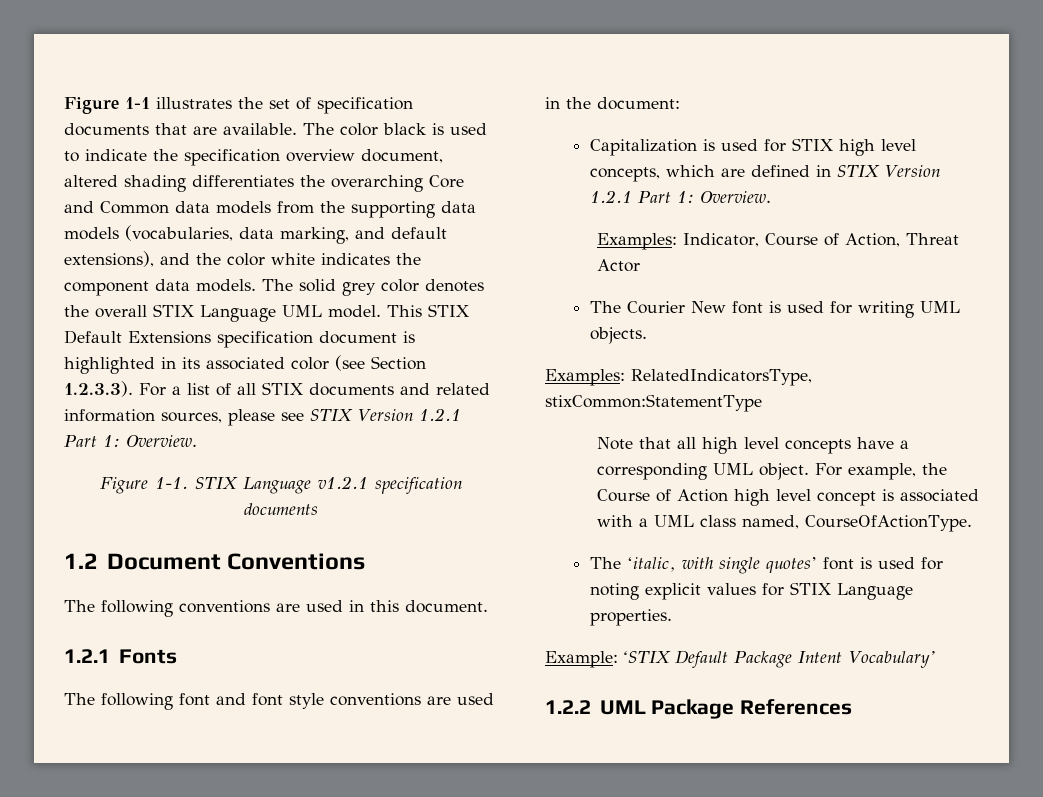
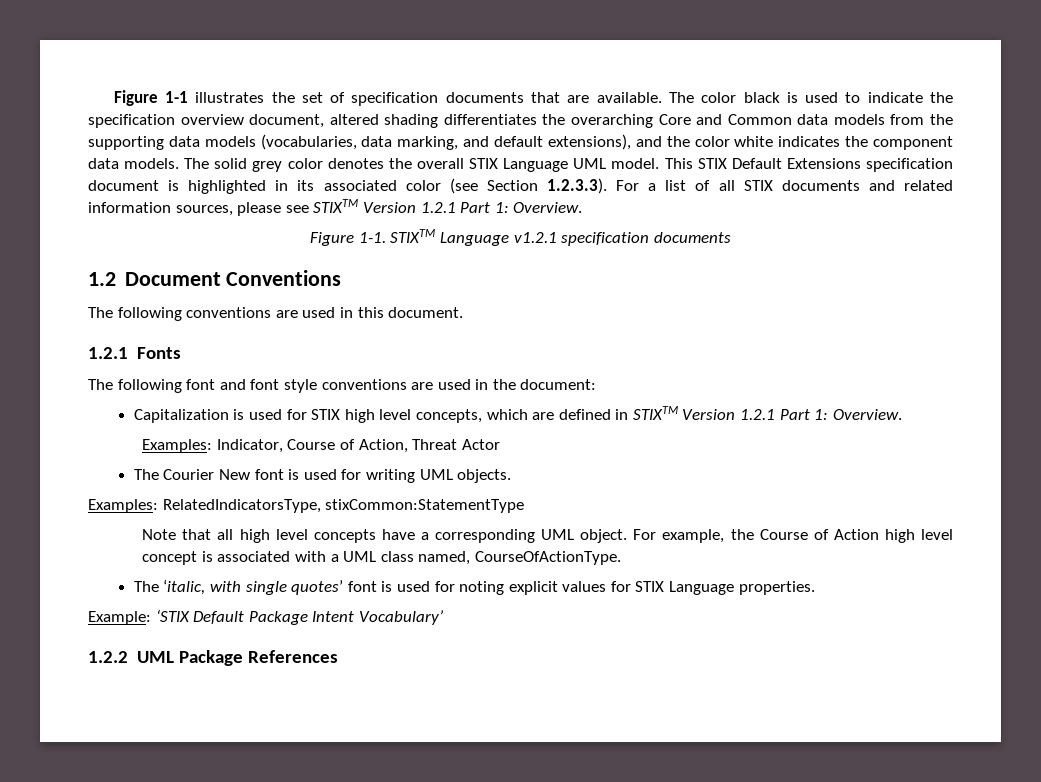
- This STIX Default Extensions specification document is highlighted in its associated color (see Section 1.2.3.3). For a list of all STIX documents and related information sources, please see STIX Version 1.2.1 Part 1: Overview.
+ This STIX Default Extensions specification document is highlighted in its associated color (see Section 1.2.3.3). For a list of all STIX documents and related information sources, please see STIXTM Version 1.2.1 Part 1: Overview.
- STIX Language v1.2.1 specification documents
+ STIXTM Language v1.2.1 specification documents
- Capitalization is used for STIX high level concepts, which are defined in STIX Version 1.2.1 Part 1: Overview.
+ Capitalization is used for STIX high level concepts, which are defined in STIXTM Version 1.2.1 Part 1: Overview.

